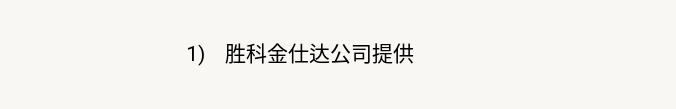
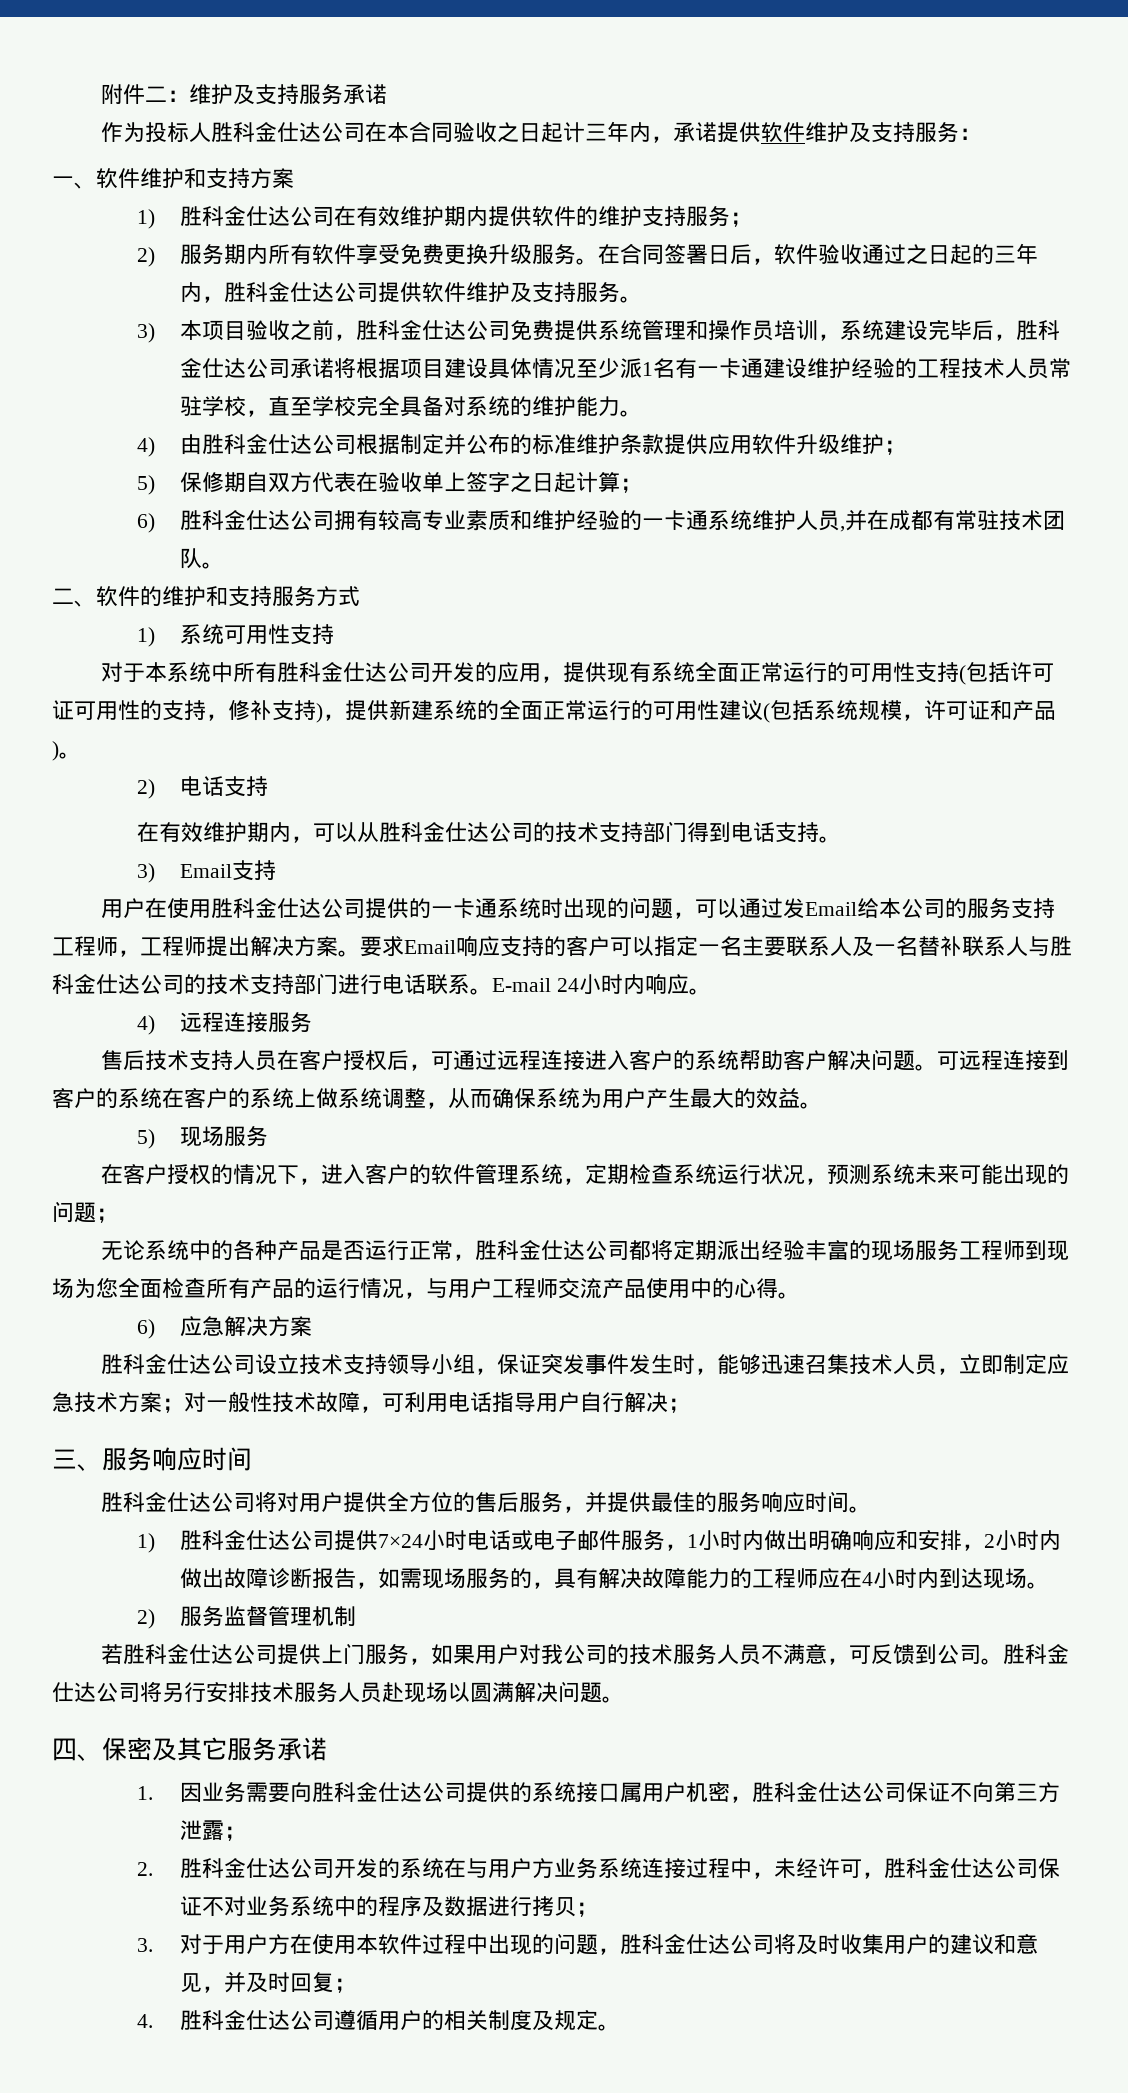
+ 附件二：维护及支持服务承诺
+ 作为投标人胜科金仕达公司在本合同验收之日起计三年内，承诺提供软件维护及支持服务：
+ 一、软件维护和支持方案
+ 1)胜科金仕达公司在有效维护期内提供软件的维护支持服务；
+ 2)服务期内所有软件享受免费更换升级服务。在合同签署日后，软件验收通过之日起的三年内，胜科金仕达公司提供软件维护及支持服务。
+ 3)本项目验收之前，胜科金仕达公司免费提供系统管理和操作员培训，系统建设完毕后，胜科金仕达公司承诺将根据项目建设具体情况至少派1名有一卡通建设维护经验的工程技术人员常驻学校，直至学校完全具备对系统的维护能力。
+ 4)由胜科金仕达公司根据制定并公布的标准维护条款提供应用软件升级维护；
+ 5)保修期自双方代表在验收单上签字之日起计算；
+ 6)胜科金仕达公司拥有较高专业素质和维护经验的一卡通系统维护人员,并在成都有常驻技术团队。
+ 二、软件的维护和支持服务方式
+ 1)系统可用性支持
+ 对于本系统中所有胜科金仕达公司开发的应用，提供现有系统全面正常运行的可用性支持(包括许可证可用性的支持，修补支持)，提供新建系统的全面正常运行的可用性建议(包括系统规模，许可证和产品)。
+ 2)电话支持
+ 在有效维护期内，可以从胜科金仕达公司的技术支持部门得到电话支持。
+ 3) Email支持
+ 用户在使用胜科金仕达公司提供的一卡通系统时出现的问题，可以通过发Email给本公司的服务支持工程师，工程师提出解决方案。要求Email响应支持的客户可以指定一名主要联系人及一名替补联系人与胜科金仕达公司的技术支持部门进行电话联系。E-mail 24小时内响应。
+ 4)远程连接服务
+ 售后技术支持人员在客户授权后，可通过远程连接进入客户的系统帮助客户解决问题。可远程连接到客户的系统在客户的系统上做系统调整，从而确保系统为用户产生最大的效益。
+ 5)现场服务
+ 在客户授权的情况下，进入客户的软件管理系统，定期检查系统运行状况，预测系统未来可能出现的问题；
+ 无论系统中的各种产品是否运行正常，胜科金仕达公司都将定期派出经验丰富的现场服务工程师到现场为您全面检查所有产品的运行情况，与用户工程师交流产品使用中的心得。
+ 6)应急解决方案
+ 胜科金仕达公司设立技术支持领导小组，保证突发事件发生时，能够迅速召集技术人员，立即制定应急技术方案；对一般性技术故障，可利用电话指导用户自行解决；
+ 三、服务响应时间
+ 胜科金仕达公司将对用户提供全方位的售后服务，并提供最佳的服务响应时间。
- 1)胜科金仕达公司提供
+ 1)胜科金仕达公司提供7×24小时电话或电子邮件服务，1小时内做出明确响应和安排，2小时内做出故障诊断报告，如需现场服务的，具有解决故障能力的工程师应在4小时内到达现场。
+ 2)服务监督管理机制
+ 若胜科金仕达公司提供上门服务，如果用户对我公司的技术服务人员不满意，可反馈到公司。胜科金仕达公司将另行安排技术服务人员赴现场以圆满解决问题。
+ 四、保密及其它服务承诺
+ 1.因业务需要向胜科金仕达公司提供的系统接口属用户机密，胜科金仕达公司保证不向第三方泄露；
+ 2.胜科金仕达公司开发的系统在与用户方业务系统连接过程中，未经许可，胜科金仕达公司保证不对业务系统中的程序及数据进行拷贝；
+ 3.对于用户方在使用本软件过程中出现的问题，胜科金仕达公司将及时收集用户的建议和意见，并及时回复；
+ 4.胜科金仕达公司遵循用户的相关制度及规定。

